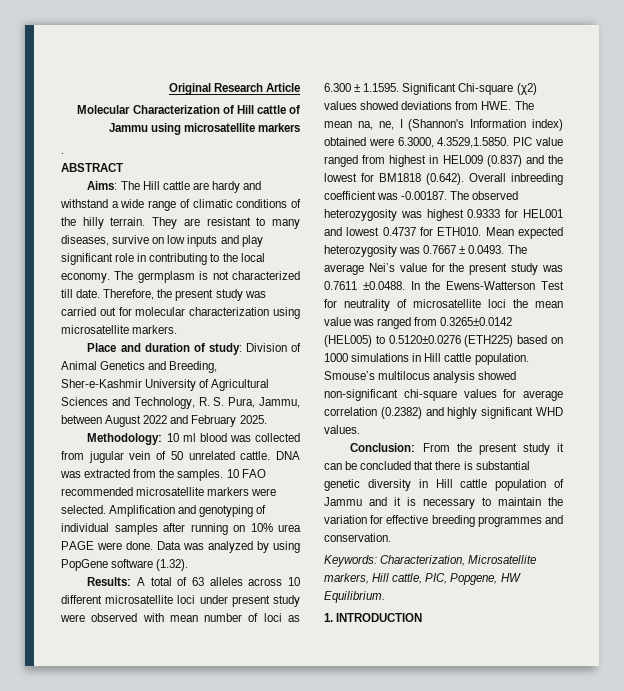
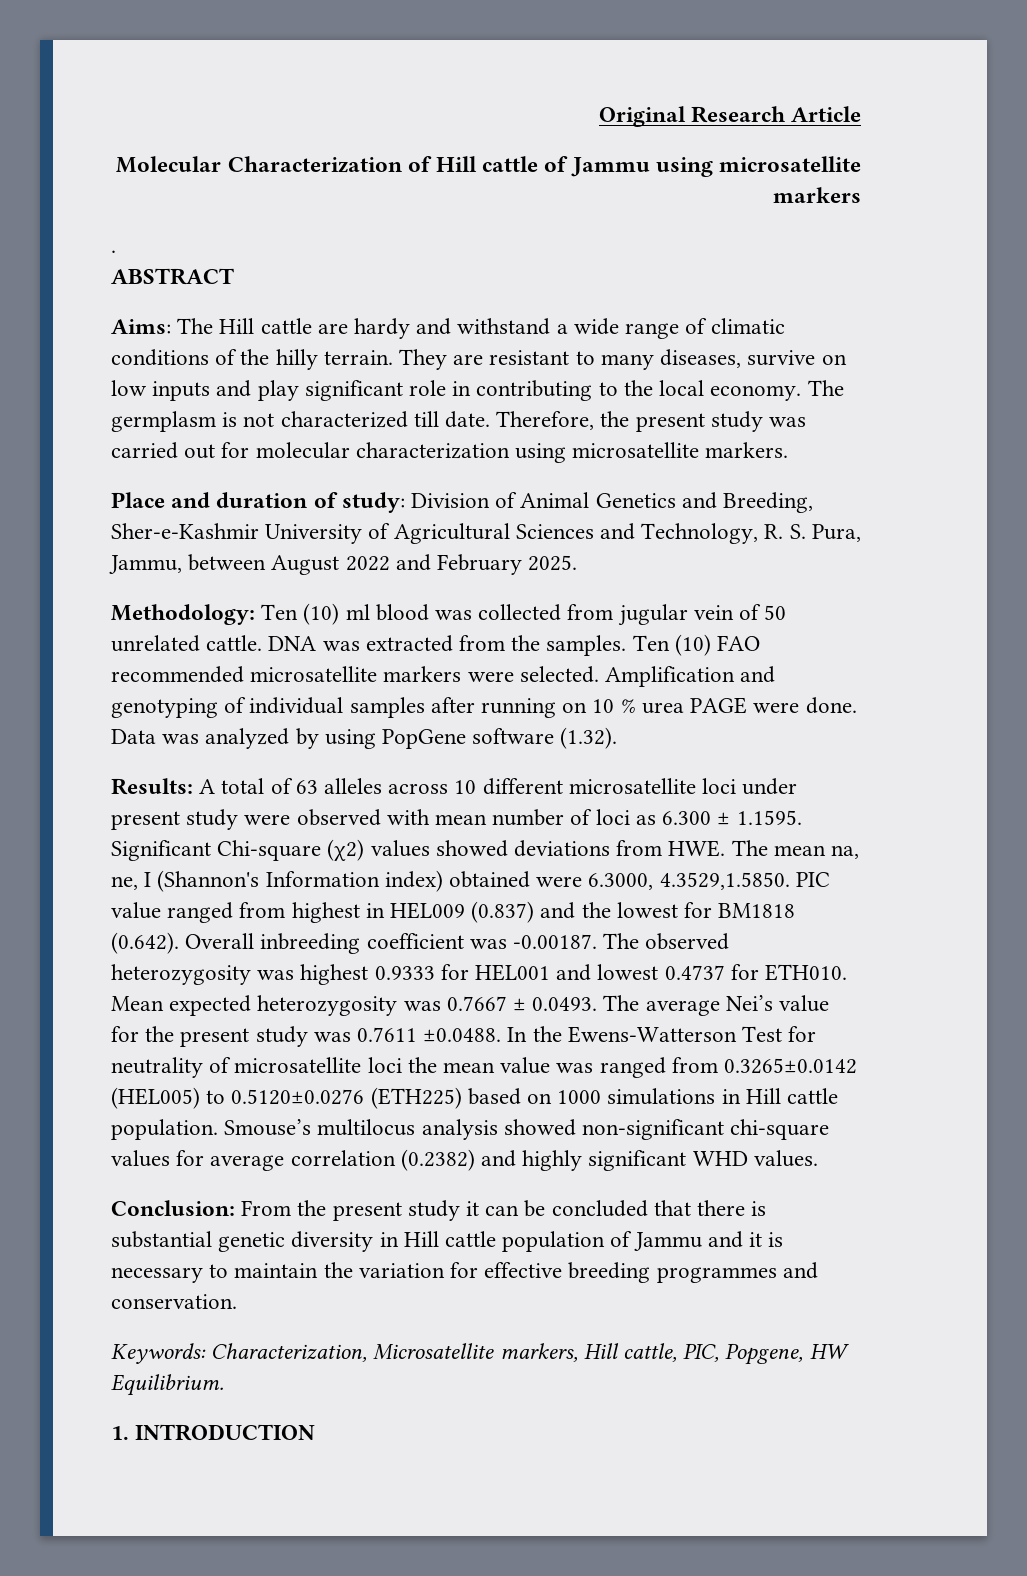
- Methodology: 10 ml blood was collected from jugular vein of 50 unrelated cattle.
+ Methodology: Ten (10) ml blood was collected from jugular vein of 50 unrelated cattle.
- 10 FAO recommended microsatellite markers were selected.
+ Ten (10) FAO recommended microsatellite markers were selected.
- Amplification and genotyping of individual samples after running on 10% urea PAGE were done.
+ Amplification and genotyping of individual samples after running on 10 % urea PAGE were done.

